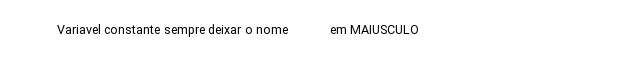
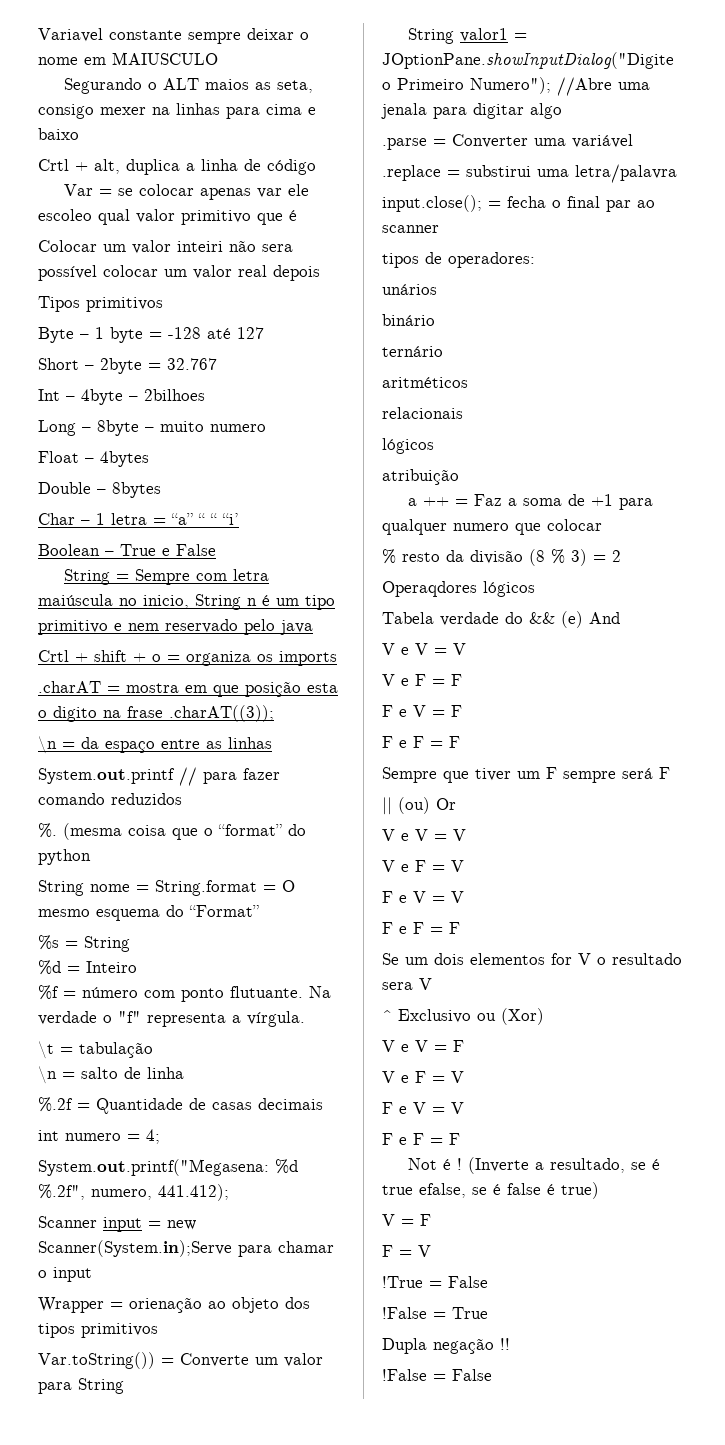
+ Segurando o ALT maios as seta, consigo mexer na linhas para cima e baixo
+ Crtl + alt, duplica a linha de código
+ Var = se colocar apenas var ele escoleo qual valor primitivo que é
+ Colocar um valor inteiri não sera possível colocar um valor real depois
+ Tipos primitivos
+ Byte – 1 byte = -128 até 127
+ Short – 2byte = 32.767
+ Int – 4byte – 2bilhoes
+ Long – 8byte – muito numero
+ Float – 4bytes
+ Double – 8bytes
+ Char – 1 letra = “a” “ “ “i’
+ Boolean – True e False
+ String = Sempre com letra maiúscula no inicio, String n é um tipo primitivo e nem reservado pelo java
+ Crtl + shift + o = organiza os imports
+ .charAT = mostra em que posição esta o digito na frase .charAT((3));
+ \n = da espaço entre as linhas
+ System.out.printf // para fazer comando reduzidos
+ %. (mesma coisa que o “format” do python
+ String nome = String.format = O mesmo esquema do “Format”
+ %s = String
+ %d = Inteiro
+ %f = número com ponto flutuante. Na verdade o "f" representa a vírgula.
+ \t = tabulação
+ \n = salto de linha
+ %.2f = Quantidade de casas decimais
+ int numero = 4;
+ System.out.printf("Megasena: %d %.2f", numero, 441.412);
+ Scanner input = new Scanner(System.in);Serve para chamar o input
+ Wrapper = orienação ao objeto dos tipos primitivos
+ Var.toString()) = Converte um valor para String
+ String valor1 = JOptionPane.showInputDialog("Digite o Primeiro Numero"); //Abre uma jenala para digitar algo
+ .parse = Converter uma variável
+ .replace = substirui uma letra/palavra
+ input.close(); = fecha o final par ao scanner
+ tipos de operadores:
+ unários
+ binário
+ ternário
+ aritméticos
+ relacionais
+ lógicos
+ atribuição
+ a ++ = Faz a soma de +1 para qualquer numero que colocar
+ % resto da divisão (8 % 3) = 2
+ Operaqdores lógicos
+ Tabela verdade do && (e) And
+ V e V = V
+ V e F = F
+ F e V = F
+ F e F = F
+ Sempre que tiver um F sempre será F
+ || (ou) Or
+ V e V = V
+ V e F = V
+ F e V = V
+ F e F = F
+ Se um dois elementos for V o resultado sera V
+ ^ Exclusivo ou (Xor)
+ V e V = F
+ V e F = V
+ F e V = V
+ F e F = F
+ Not é ! (Inverte a resultado, se é true efalse, se é false é true)
+ V = F
+ F = V
+ !True = False
+ !False = True
+ Dupla negação !!
+ !False = False

